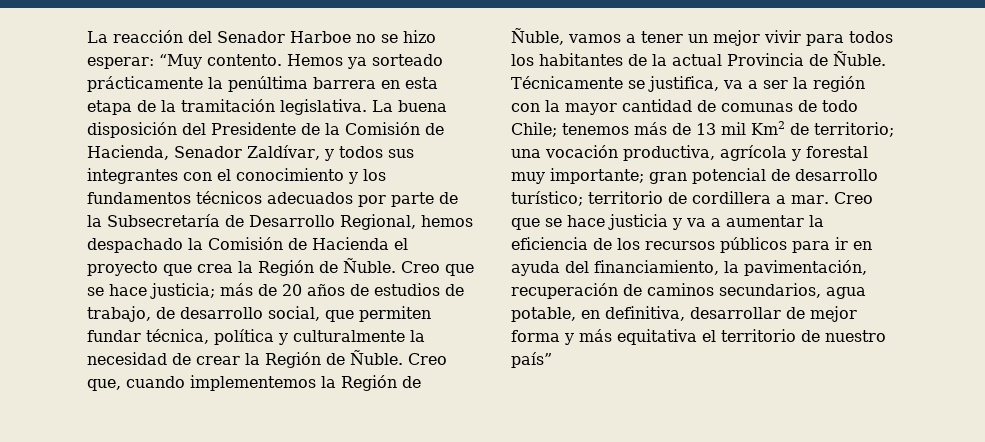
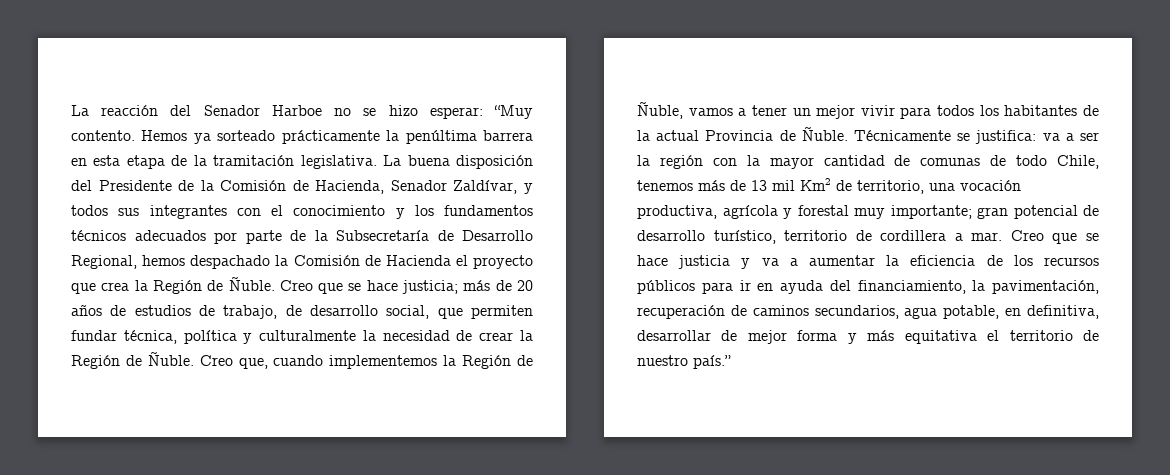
- Técnicamente se justifica, va a ser la región con la mayor cantidad de comunas de todo Chile; tenemos más de 13 mil Km2 de territorio; una vocación productiva, agrícola y forestal muy importante; gran potencial de desarrollo turístico; territorio de cordillera a mar.
+ Técnicamente se justifica: va a ser la región con la mayor cantidad de comunas de todo Chile, tenemos más de 13 mil Km2 de territorio, una vocación productiva, agrícola y forestal muy importante; gran potencial de desarrollo turístico, territorio de cordillera a mar.
- Creo que se hace justicia y va a aumentar la eficiencia de los recursos públicos para ir en ayuda del financiamiento, la pavimentación, recuperación de caminos secundarios, agua potable, en definitiva, desarrollar de mejor forma y más equitativa el territorio de nuestro país”
+ Creo que se hace justicia y va a aumentar la eficiencia de los recursos públicos para ir en ayuda del financiamiento, la pavimentación, recuperación de caminos secundarios, agua potable, en definitiva, desarrollar de mejor forma y más equitativa el territorio de nuestro país.”

